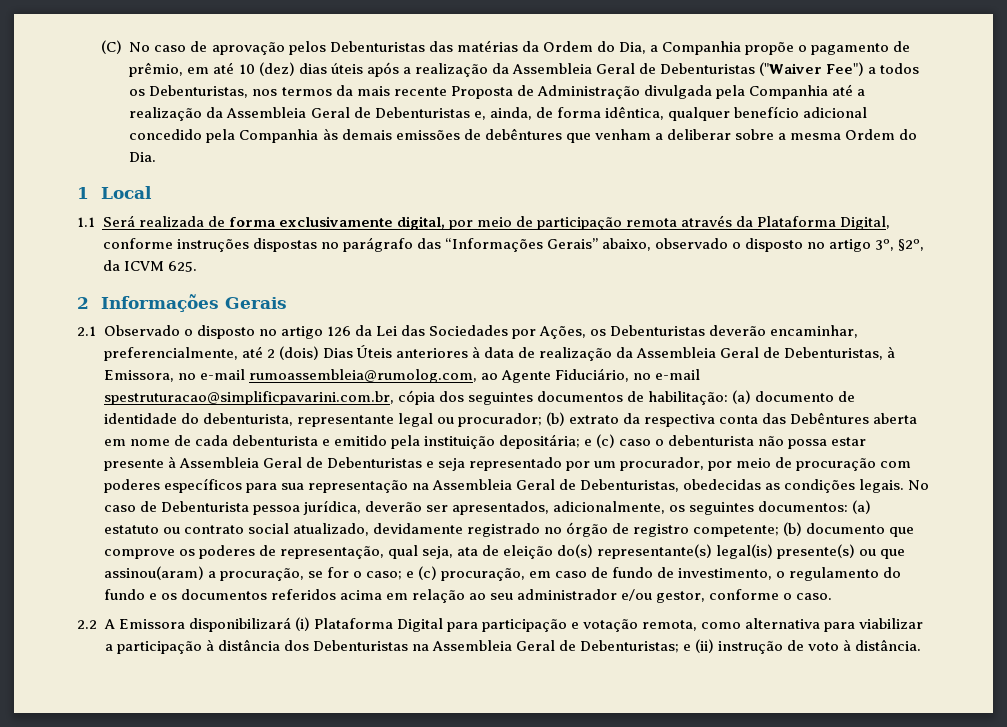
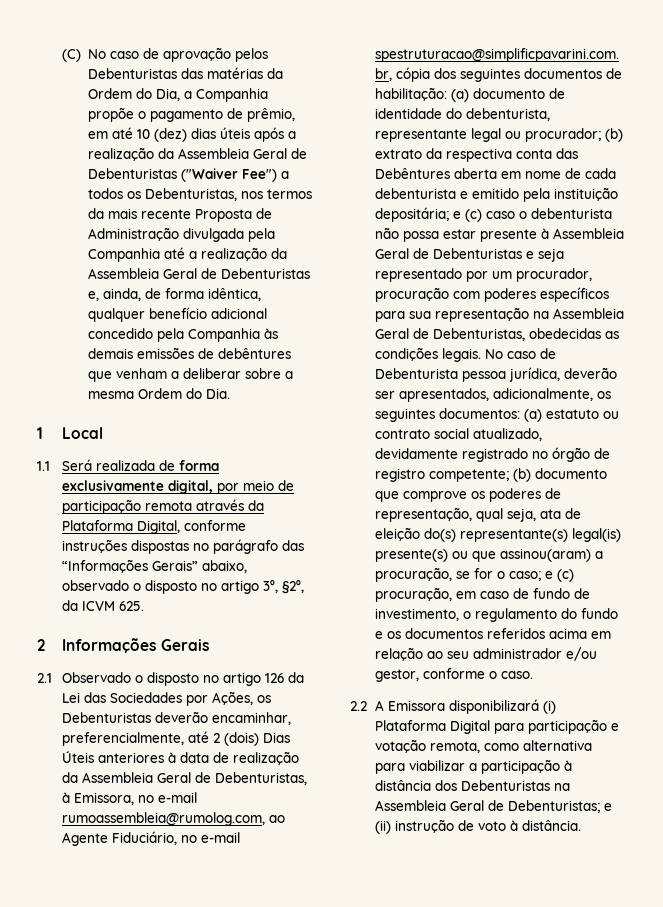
- e (c) caso o debenturista não possa estar presente à Assembleia Geral de Debenturistas e seja representado por um procurador, por meio de procuração com poderes específicos para sua representação na Assembleia Geral de Debenturistas, obedecidas as condições legais.
+ e (c) caso o debenturista não possa estar presente à Assembleia Geral de Debenturistas e seja representado por um procurador, procuração com poderes específicos para sua representação na Assembleia Geral de Debenturistas, obedecidas as condições legais.

